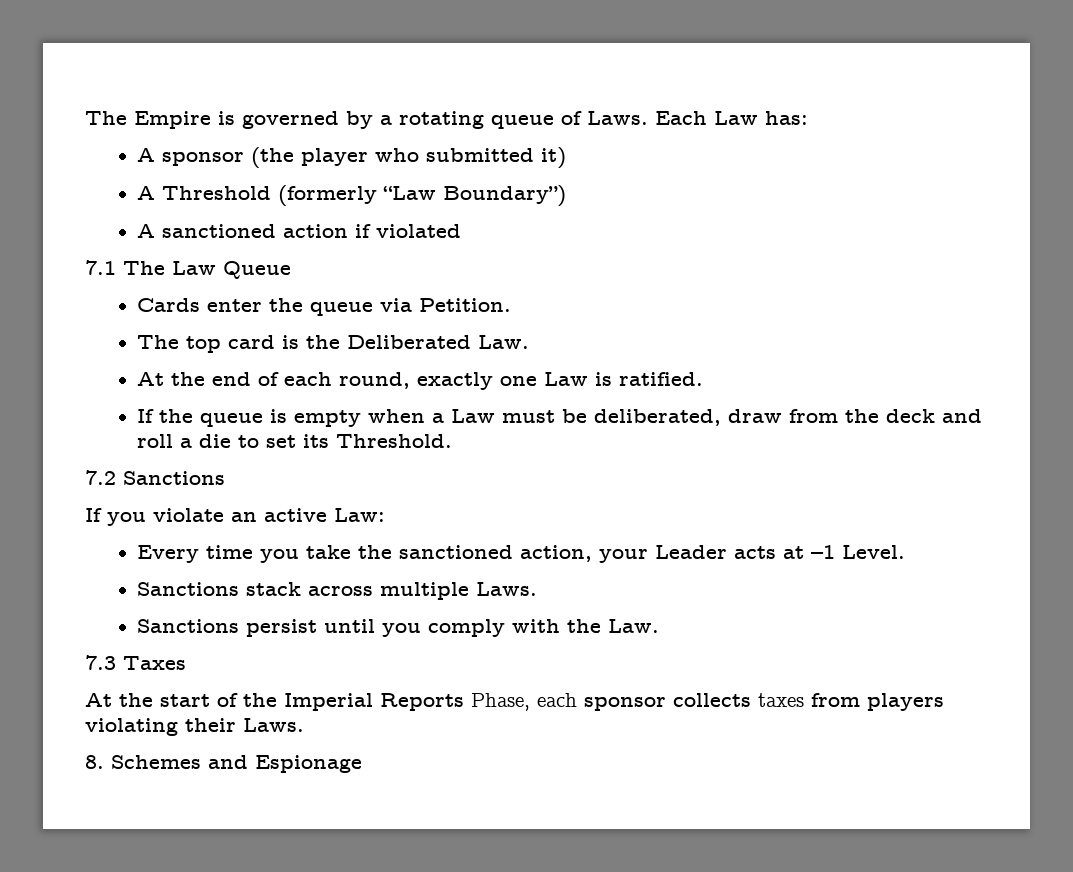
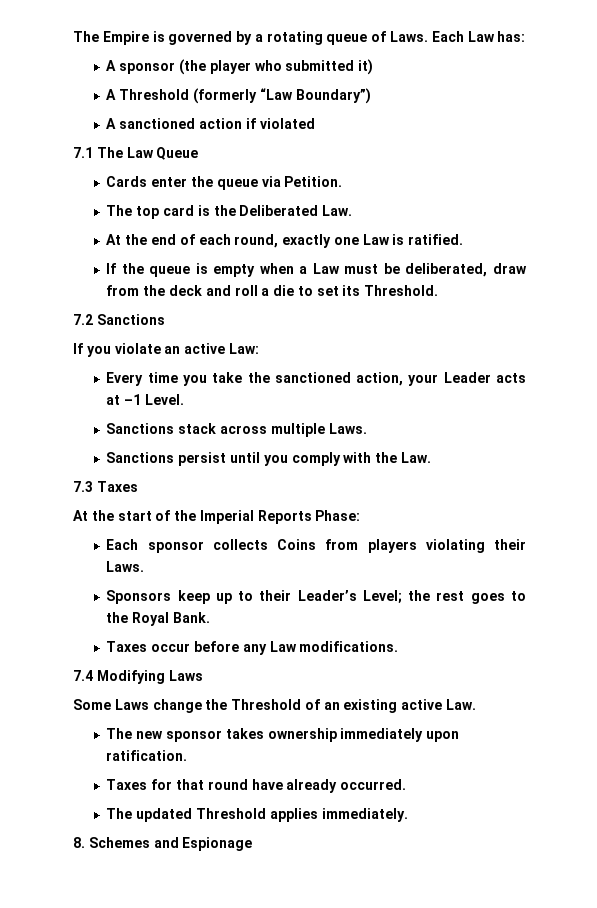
- At the start of the Imperial Reports Phase, each sponsor collects taxes from players violating their Laws.
+ At the start of the Imperial Reports Phase:
+ Each sponsor collects Coins from players violating their Laws.
+ Sponsors keep up to their Leader’s Level; the rest goes to the Royal Bank.
+ Taxes occur before any Law modifications.
+ 7.4 Modifying Laws
+ Some Laws change the Threshold of an existing active Law.
+ The new sponsor takes ownership immediately upon ratification.
+ Taxes for that round have already occurred.
+ The updated Threshold applies immediately.

